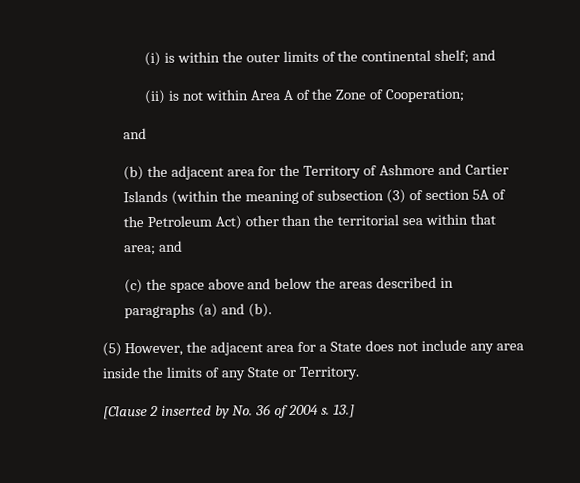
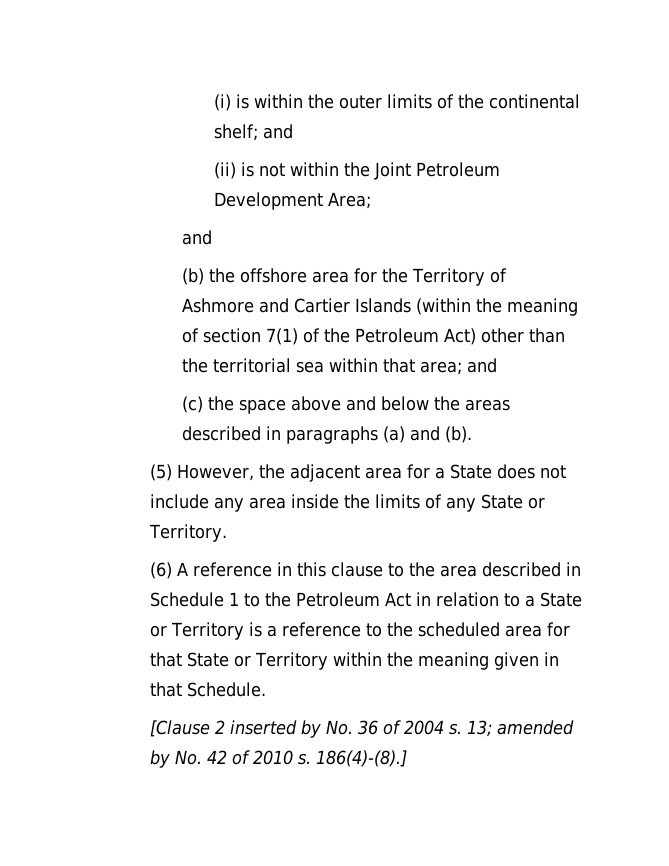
- (ii) is not within Area A of the Zone of Cooperation;
+ (ii) is not within the Joint Petroleum Development Area;
- (b) the adjacent area for the Territory of Ashmore and Cartier Islands (within the meaning of subsection (3) of section 5A of the Petroleum Act) other than the territorial sea within that area; and
+ (b) the offshore area for the Territory of Ashmore and Cartier Islands (within the meaning of section 7(1) of the Petroleum Act) other than the territorial sea within that area; and
+ (6) A reference in this clause to the area described in Schedule 1 to the Petroleum Act in relation to a State or Territory is a reference to the scheduled area for that State or Territory within the meaning given in that Schedule.
- 13.]
+ 13; amended by No. 42 of 2010 s. 186(4)-(8).]

